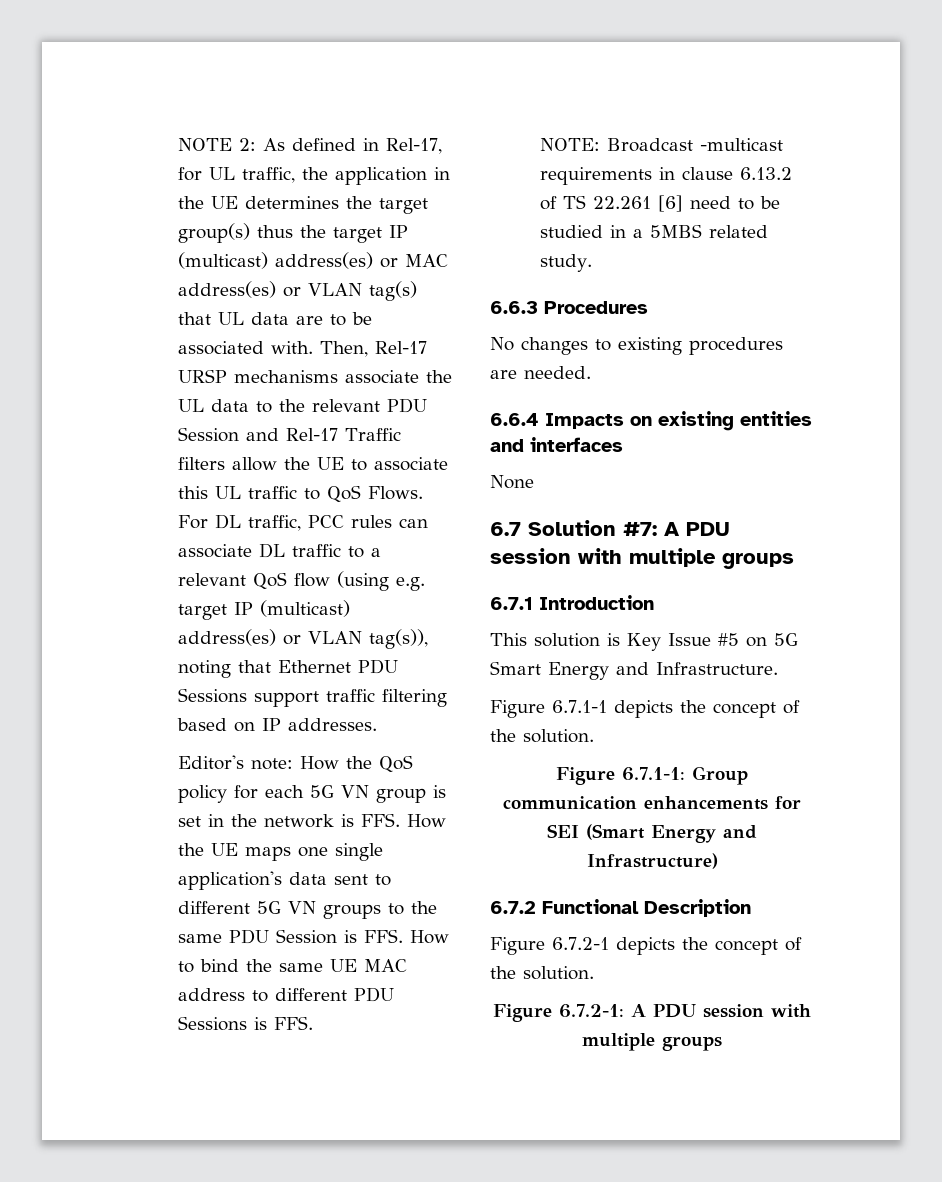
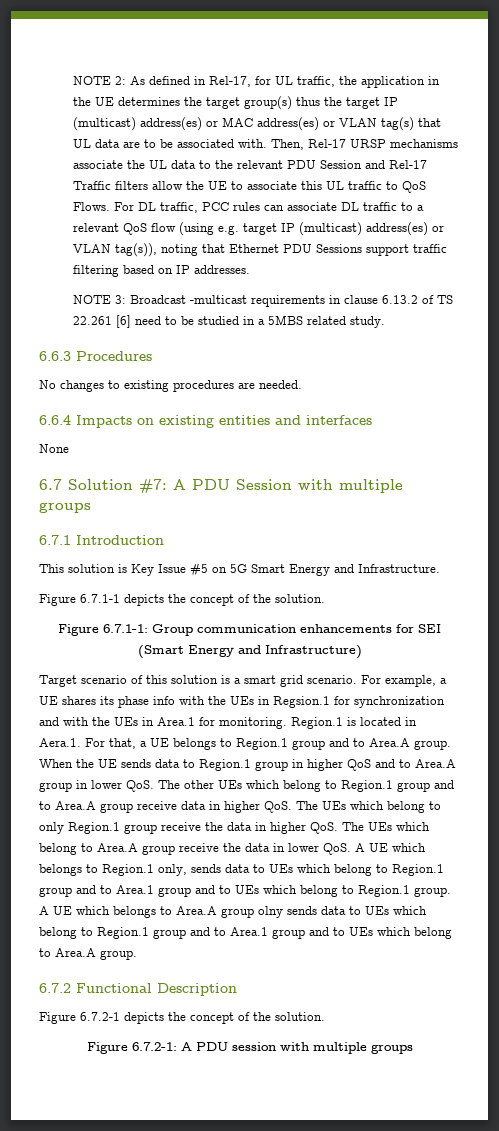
- Editor's note: How the QoS policy for each 5G VN group is set in the network is FFS. How the UE maps one single application's data sent to different 5G VN groups to the same PDU Session is FFS. How to bind the same UE MAC address to different PDU Sessions is FFS.
- NOTE: Broadcast -multicast requirements in clause 6.13.2 of TS 22.261 [6] need to be studied in a 5MBS related study.
+ NOTE 3: Broadcast -multicast requirements in clause 6.13.2 of TS 22.261 [6] need to be studied in a 5MBS related study.
- 6.7 Solution #7: A PDU session with multiple groups
+ 6.7 Solution #7: A PDU Session with multiple groups
+ Target scenario of this solution is a smart grid scenario. For example, a UE shares its phase info with the UEs in Regsion.1 for synchronization and with the UEs in Area.1 for monitoring. Region.1 is located in Aera.1. For that, a UE belongs to Region.1 group and to Area.A group. When the UE sends data to Region.1 group in higher QoS and to Area.A group in lower QoS. The other UEs which belong to Region.1 group and to Area.A group receive data in higher QoS. The UEs which belong to only Region.1 group receive the data in higher QoS. The UEs which belong to Area.A group receive the data in lower QoS. A UE which belongs to Region.1 only, sends data to UEs which belong to Region.1 group and to Area.1 group and to UEs which belong to Region.1 group. A UE which belongs to Area.A group olny sends data to UEs which belong to Region.1 group and to Area.1 group and to UEs which belong to Area.A group.

